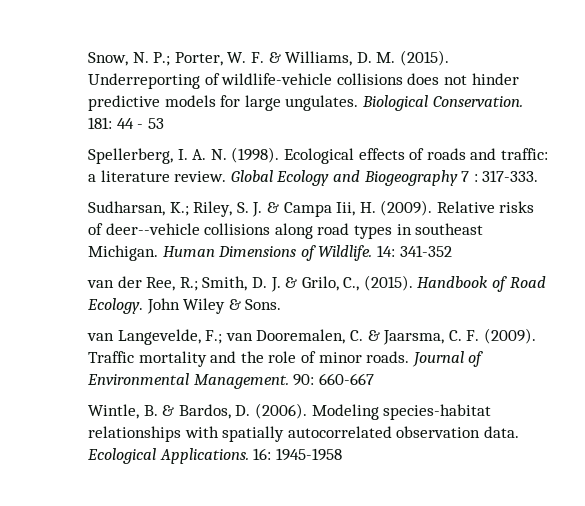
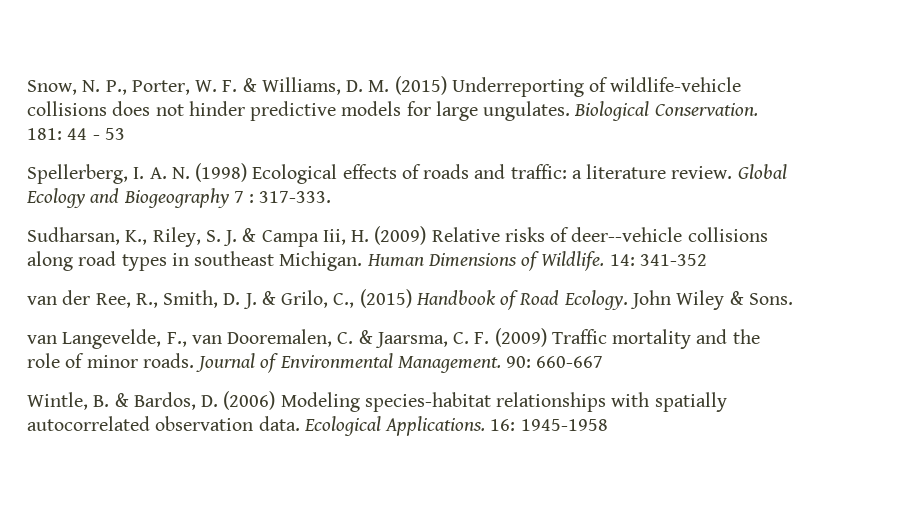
- Snow, N. P.; Porter, W. F. & Williams, D. M. (2015). Underreporting of wildlife-vehicle collisions does not hinder predictive models for large ungulates.
+ Snow, N. P., Porter, W. F. & Williams, D. M. (2015) Underreporting of wildlife-vehicle collisions does not hinder predictive models for large ungulates.
- Spellerberg, I. A. N. (1998). Ecological effects of roads and traffic: a literature review.
+ Spellerberg, I. A. N. (1998) Ecological effects of roads and traffic: a literature review.
- Sudharsan, K.; Riley, S. J. & Campa Iii, H. (2009). Relative risks of deer--vehicle collisions along road types in southeast Michigan.
+ Sudharsan, K., Riley, S. J. & Campa Iii, H. (2009) Relative risks of deer--vehicle collisions along road types in southeast Michigan.
- van der Ree, R.; Smith, D. J. & Grilo, C., (2015). Handbook of Road Ecology.
+ van der Ree, R., Smith, D. J. & Grilo, C., (2015) Handbook of Road Ecology.
- van Langevelde, F.; van Dooremalen, C. & Jaarsma, C. F. (2009). Traffic mortality and the role of minor roads.
+ van Langevelde, F., van Dooremalen, C. & Jaarsma, C. F. (2009) Traffic mortality and the role of minor roads.
- Wintle, B. & Bardos, D. (2006). Modeling species-habitat relationships with spatially autocorrelated observation data.
+ Wintle, B. & Bardos, D. (2006) Modeling species-habitat relationships with spatially autocorrelated observation data.

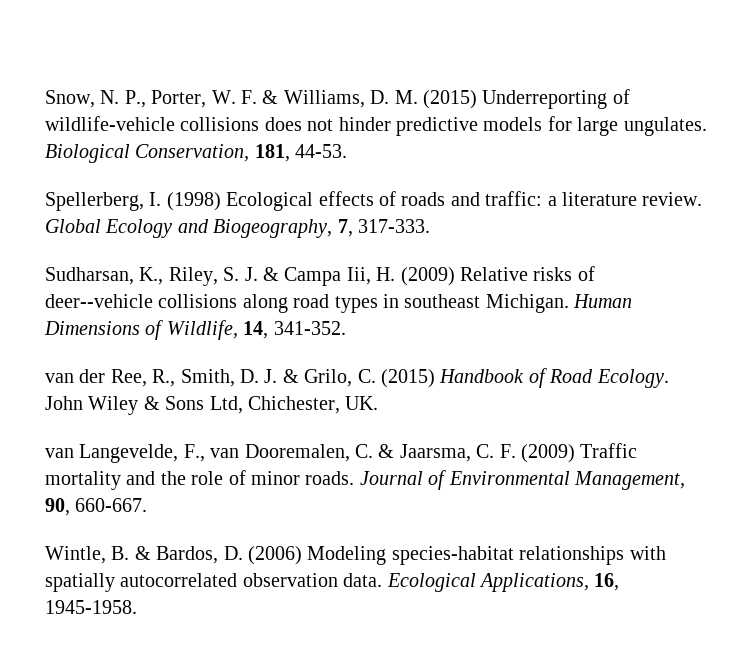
- Biological Conservation. 181: 44 - 53
+ Biological Conservation, 181, 44-53.
- Spellerberg, I. A. N. (1998) Ecological effects of roads and traffic: a literature review.
+ Spellerberg, I. (1998) Ecological effects of roads and traffic: a literature review.
- Global Ecology and Biogeography 7 : 317-333.
+ Global Ecology and Biogeography, 7, 317-333.
- Human Dimensions of Wildlife. 14: 341-352
+ Human Dimensions of Wildlife, 14, 341-352.
- van der Ree, R., Smith, D. J. & Grilo, C., (2015) Handbook of Road Ecology.
+ van der Ree, R., Smith, D. J. & Grilo, C. (2015) Handbook of Road Ecology.
- John Wiley & Sons.
+ John Wiley & Sons Ltd, Chichester, UK.
- Journal of Environmental Management. 90: 660-667
+ Journal of Environmental Management, 90, 660-667.
- Ecological Applications. 16: 1945-1958
+ Ecological Applications, 16, 1945-1958.

